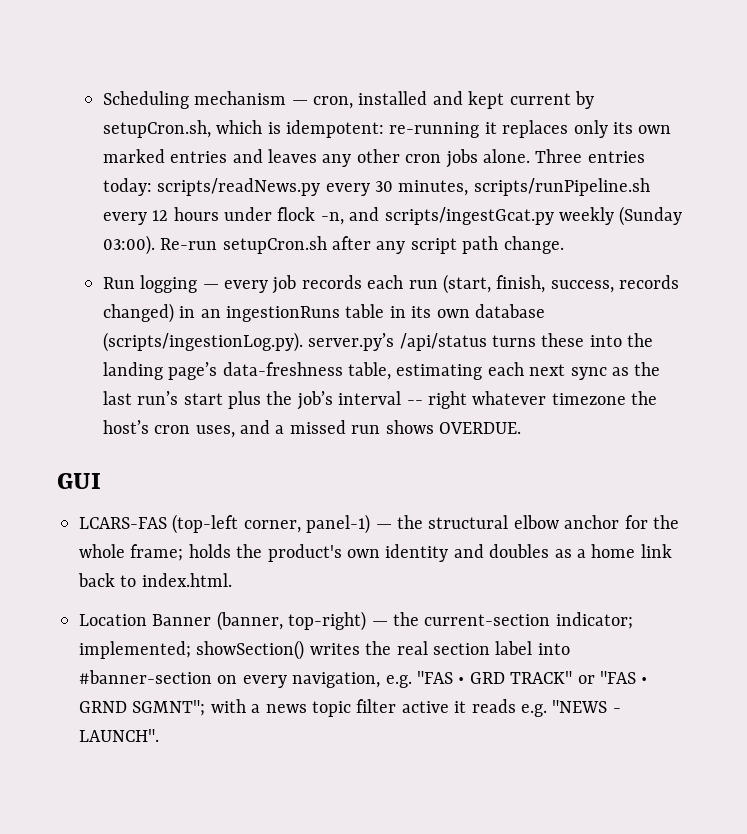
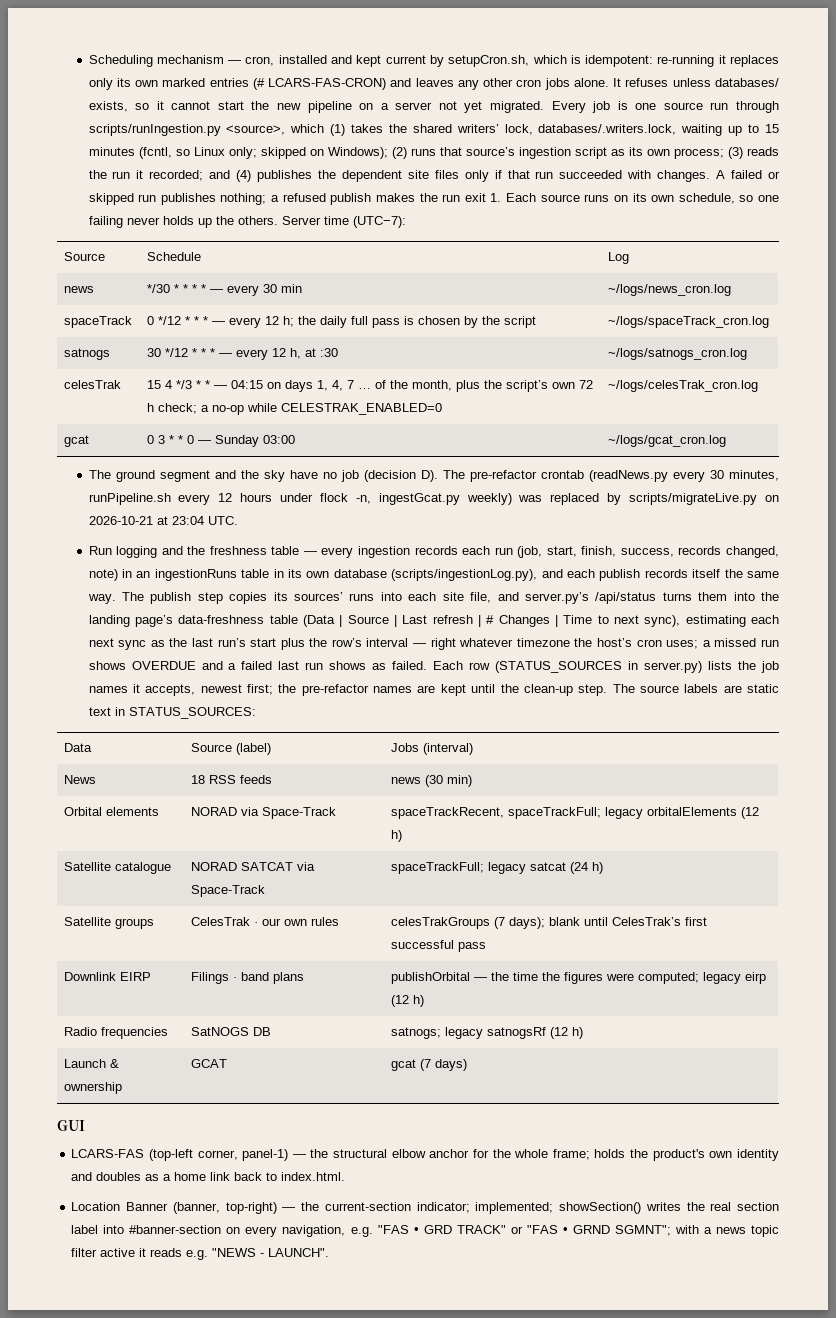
- Scheduling mechanism — cron, installed and kept current by setupCron.sh, which is idempotent: re-running it replaces only its own marked entries and leaves any other cron jobs alone.
+ Scheduling mechanism — cron, installed and kept current by setupCron.sh, which is idempotent: re-running it replaces only its own marked entries (# LCARS-FAS-CRON) and leaves any other cron jobs alone.
- Three entries today: scripts/readNews.py every 30 minutes, scripts/runPipeline.sh every 12 hours under flock -n, and scripts/ingestGcat.py weekly (Sunday 03:00). Re-run setupCron.sh after any script path change.
- Run logging — every job records each run (start, finish, success, records changed) in an ingestionRuns table in its own database (scripts/ingestionLog.py). server.py’s /api/status turns these into the landing page’s data-freshness table, estimating each next sync as the last run’s start plus the job’s interval -- right whatever timezone the host’s cron uses, and a missed run shows OVERDUE.
+ It refuses unless databases/ exists, so it cannot start the new pipeline on a server not yet migrated. Every job is one source run through scripts/runIngestion.py <source>, which (1) takes the shared writers’ lock, databases/.writers.lock, waiting up to 15 minutes (fcntl, so Linux only; skipped on Windows); (2) runs that source’s ingestion script as its own process; (3) reads the run it recorded; and (4) publishes the dependent site files only if that run succeeded with changes. A failed or skipped run publishes nothing; a refused publish makes the run exit 1. Each source runs on its own schedule, so one failing never holds up the others. Server time (UTC−7):
+ Source | Schedule | Log
+ news | */30 * * * * — every 30 min | ~/logs/news_cron.log
+ spaceTrack | 0 */12 * * * — every 12 h; the daily full pass is chosen by the script | ~/logs/spaceTrack_cron.log
+ satnogs | 30 */12 * * * — every 12 h, at :30 | ~/logs/satnogs_cron.log
+ celesTrak | 15 4 */3 * * — 04:15 on days 1, 4, 7 … of the month, plus the script’s own 72 h check; a no-op while CELESTRAK_ENABLED=0 | ~/logs/celesTrak_cron.log
+ gcat | 0 3 * * 0 — Sunday 03:00 | ~/logs/gcat_cron.log
+ The ground segment and the sky have no job (decision D). The pre-refactor crontab (readNews.py every 30 minutes, runPipeline.sh every 12 hours under flock -n, ingestGcat.py weekly) was replaced by scripts/migrateLive.py on 2026-10-21 at 23:04 UTC.
+ Run logging and the freshness table — every ingestion records each run (job, start, finish, success, records changed, note) in an ingestionRuns table in its own database (scripts/ingestionLog.py), and each publish records itself the same way. The publish step copies its sources’ runs into each site file, and server.py’s /api/status turns them into the landing page’s data-freshness table (Data | Source | Last refresh | # Changes | Time to next sync), estimating each next sync as the last run’s start plus the row’s interval — right whatever timezone the host’s cron uses; a missed run shows OVERDUE and a failed last run shows as failed. Each row (STATUS_SOURCES in server.py) lists the job names it accepts, newest first; the pre-refactor names are kept until the clean-up step. The source labels are static text in STATUS_SOURCES:
+ Data | Source (label) | Jobs (interval)
+ News | 18 RSS feeds | news (30 min)
+ Orbital elements | NORAD via Space-Track | spaceTrackRecent, spaceTrackFull; legacy orbitalElements (12 h)
+ Satellite catalogue | NORAD SATCAT via Space-Track | spaceTrackFull; legacy satcat (24 h)
+ Satellite groups | CelesTrak · our own rules | celesTrakGroups (7 days); blank until CelesTrak’s first successful pass
+ Downlink EIRP | Filings · band plans | publishOrbital — the time the figures were computed; legacy eirp (12 h)
+ Radio frequencies | SatNOGS DB | satnogs; legacy satnogsRf (12 h)
+ Launch & ownership | GCAT | gcat (7 days)

